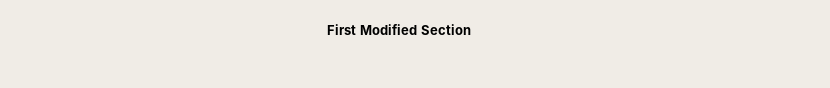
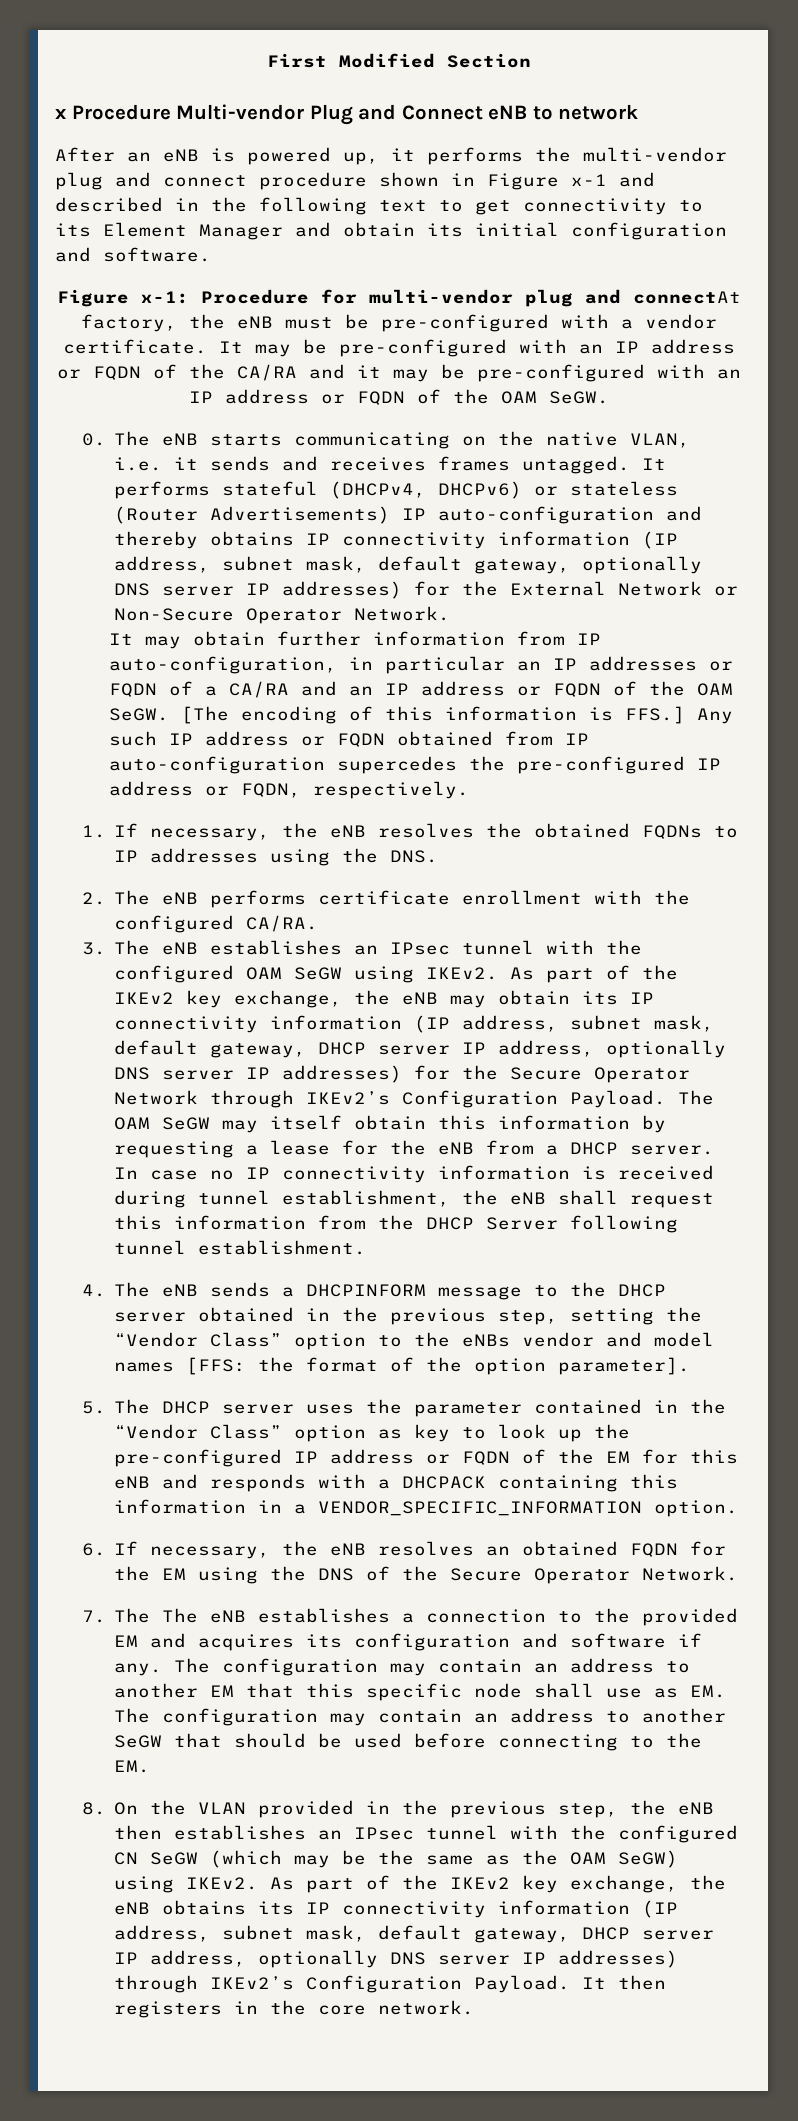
+ x Procedure Multi-vendor Plug and Connect eNB to network
+ After an eNB is powered up, it performs the multi-vendor plug and connect procedure shown in Figure x-1 and described in the following text to get connectivity to its Element Manager and obtain its initial configuration and software.
+ Figure x-1: Procedure for multi-vendor plug and connectAt factory, the eNB must be pre-configured with a vendor certificate. It may be pre-configured with an IP address or FQDN of the CA/RA and it may be pre-configured with an IP address or FQDN of the OAM SeGW.
+ 0. The eNB starts communicating on the native VLAN, i.e. it sends and receives frames untagged. It performs stateful (DHCPv4, DHCPv6) or stateless (Router Advertisements) IP auto-configuration and thereby obtains IP connectivity information (IP address, subnet mask, default gateway, optionally DNS server IP addresses) for the External Network or Non-Secure Operator Network.
+ It may obtain further information from IP auto-configuration, in particular an IP addresses or FQDN of a CA/RA and an IP address or FQDN of the OAM SeGW. [The encoding of this information is FFS.] Any such IP address or FQDN obtained from IP auto-configuration supercedes the pre-configured IP address or FQDN, respectively.
+ 1. If necessary, the eNB resolves the obtained FQDNs to IP addresses using the DNS.
+ 2. The eNB performs certificate enrollment with the configured CA/RA.
+ 3. The eNB establishes an IPsec tunnel with the configured OAM SeGW using IKEv2. As part of the IKEv2 key exchange, the eNB may obtain its IP connectivity information (IP address, subnet mask, default gateway, DHCP server IP address, optionally DNS server IP addresses) for the Secure Operator Network through IKEv2’s Configuration Payload. The OAM SeGW may itself obtain this information by requesting a lease for the eNB from a DHCP server. In case no IP connectivity information is received during tunnel establishment, the eNB shall request this information from the DHCP Server following tunnel establishment.
+ 4. The eNB sends a DHCPINFORM message to the DHCP server obtained in the previous step, setting the “Vendor Class” option to the eNBs vendor and model names [FFS: the format of the option parameter].
+ 5. The DHCP server uses the parameter contained in the “Vendor Class” option as key to look up the pre-configured IP address or FQDN of the EM for this eNB and responds with a DHCPACK containing this information in a VENDOR_SPECIFIC_INFORMATION option.
+ 6. If necessary, the eNB resolves an obtained FQDN for the EM using the DNS of the Secure Operator Network.
+ 7. The The eNB establishes a connection to the provided EM and acquires its configuration and software if any. The configuration may contain an address to another EM that this specific node shall use as EM. The configuration may contain an address to another SeGW that should be used before connecting to the EM.
+ 8. On the VLAN provided in the previous step, the eNB then establishes an IPsec tunnel with the configured CN SeGW (which may be the same as the OAM SeGW) using IKEv2. As part of the IKEv2 key exchange, the eNB obtains its IP connectivity information (IP address, subnet mask, default gateway, DHCP server IP address, optionally DNS server IP addresses) through IKEv2’s Configuration Payload. It then registers in the core network.

